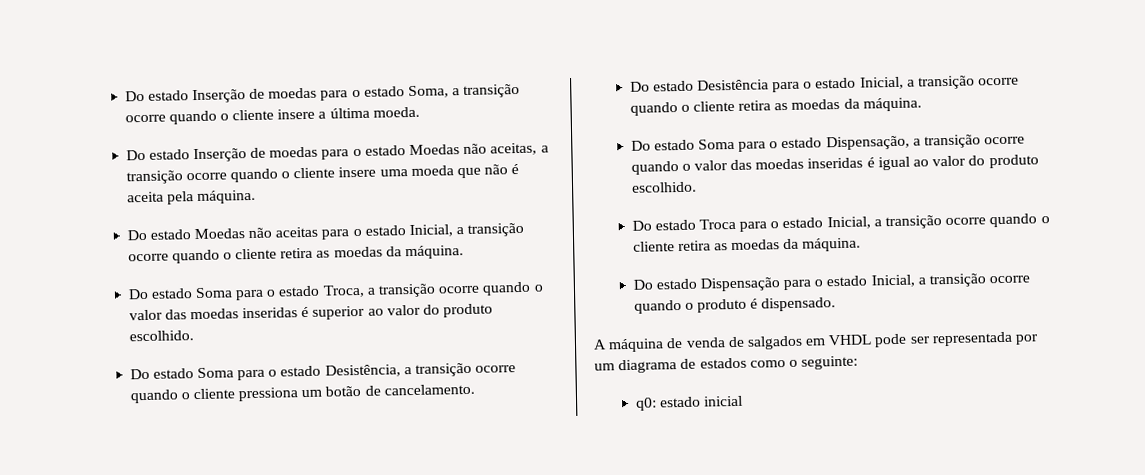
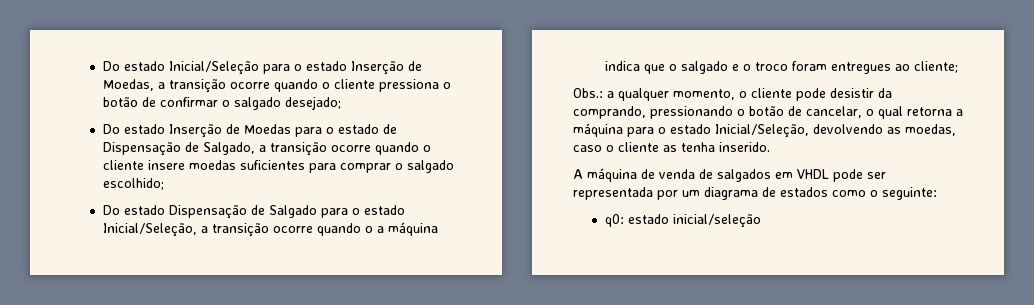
- Do estado Inserção de moedas para o estado Soma, a transição ocorre quando o cliente insere a última moeda.
- Do estado Inserção de moedas para o estado Moedas não aceitas, a transição ocorre quando o cliente insere uma moeda que não é aceita pela máquina.
- Do estado Moedas não aceitas para o estado Inicial, a transição ocorre quando o cliente retira as moedas da máquina.
- Do estado Soma para o estado Troca, a transição ocorre quando o valor das moedas inseridas é superior ao valor do produto escolhido.
- Do estado Soma para o estado Desistência, a transição ocorre quando o cliente pressiona um botão de cancelamento.
- Do estado Desistência para o estado Inicial, a transição ocorre quando o cliente retira as moedas da máquina.
- Do estado Soma para o estado Dispensação, a transição ocorre quando o valor das moedas inseridas é igual ao valor do produto escolhido.
- Do estado Troca para o estado Inicial, a transição ocorre quando o cliente retira as moedas da máquina.
- Do estado Dispensação para o estado Inicial, a transição ocorre quando o produto é dispensado.
+ Do estado Inicial/Seleção para o estado Inserção de Moedas, a transição ocorre quando o cliente pressiona o botão de confirmar o salgado desejado;
+ Do estado Inserção de Moedas para o estado de Dispensação de Salgado, a transição ocorre quando o cliente insere moedas suficientes para comprar o salgado escolhido;
+ Do estado Dispensação de Salgado para o estado Inicial/Seleção, a transição ocorre quando o a máquina indica que o salgado e o troco foram entregues ao cliente;
+ Obs.: a qualquer momento, o cliente pode desistir da comprando, pressionando o botão de cancelar, o qual retorna a máquina para o estado Inicial/Seleção, devolvendo as moedas, caso o cliente as tenha inserido.
- q0: estado inicial
+ q0: estado inicial/seleção

